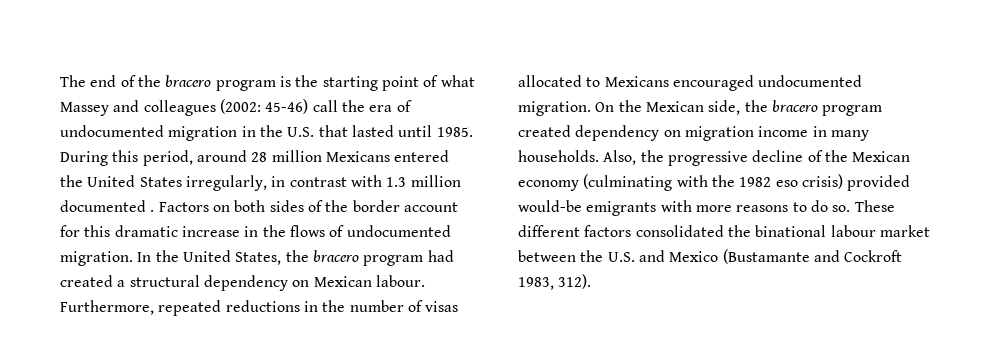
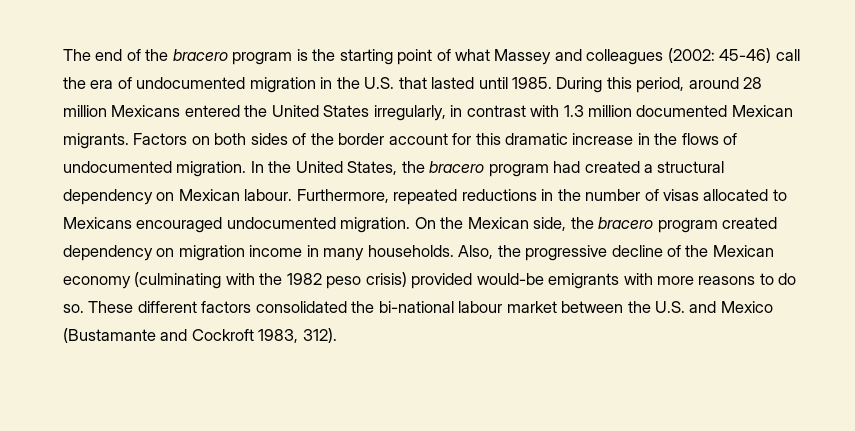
- During this period, around 28 million Mexicans entered the United States irregularly, in contrast with 1.3 million documented .
+ During this period, around 28 million Mexicans entered the United States irregularly, in contrast with 1.3 million documented Mexican migrants.
- Also, the progressive decline of the Mexican economy (culminating with the 1982 eso crisis) provided would-be emigrants with more reasons to do so.
+ Also, the progressive decline of the Mexican economy (culminating with the 1982 peso crisis) provided would-be emigrants with more reasons to do so.
- These different factors consolidated the binational labour market between the U.S. and Mexico (Bustamante and Cockroft 1983, 312).
+ These different factors consolidated the bi-national labour market between the U.S. and Mexico (Bustamante and Cockroft 1983, 312).

